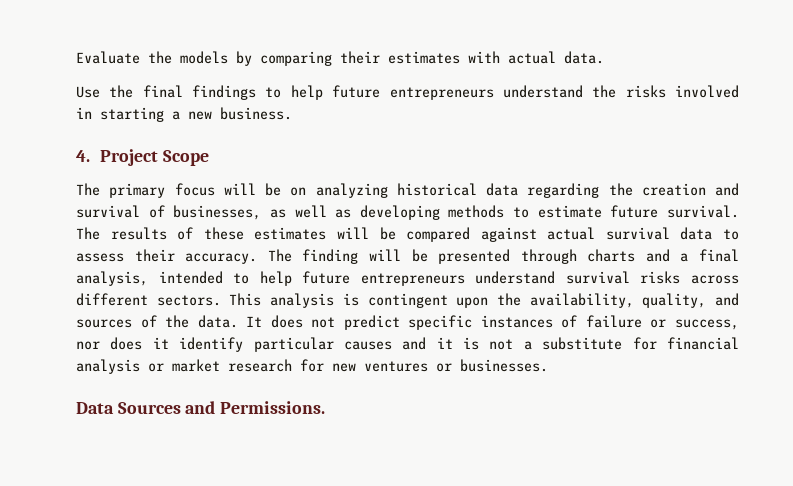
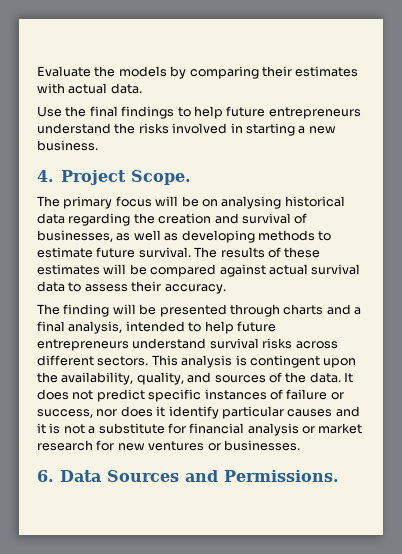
- 4. Project Scope
+ 4. Project Scope.
- The primary focus will be on analyzing historical data regarding the creation and survival of businesses, as well as developing methods to estimate future survival.
+ The primary focus will be on analysing historical data regarding the creation and survival of businesses, as well as developing methods to estimate future survival.
- The results of these estimates will be compared against actual survival data to assess their accuracy. The finding will be presented through charts and a final analysis, intended to help future entrepreneurs understand survival risks across different sectors.
+ The results of these estimates will be compared against actual survival data to assess their accuracy.
+ The finding will be presented through charts and a final analysis, intended to help future entrepreneurs understand survival risks across different sectors.
- Data Sources and Permissions.
+ 6. Data Sources and Permissions.

